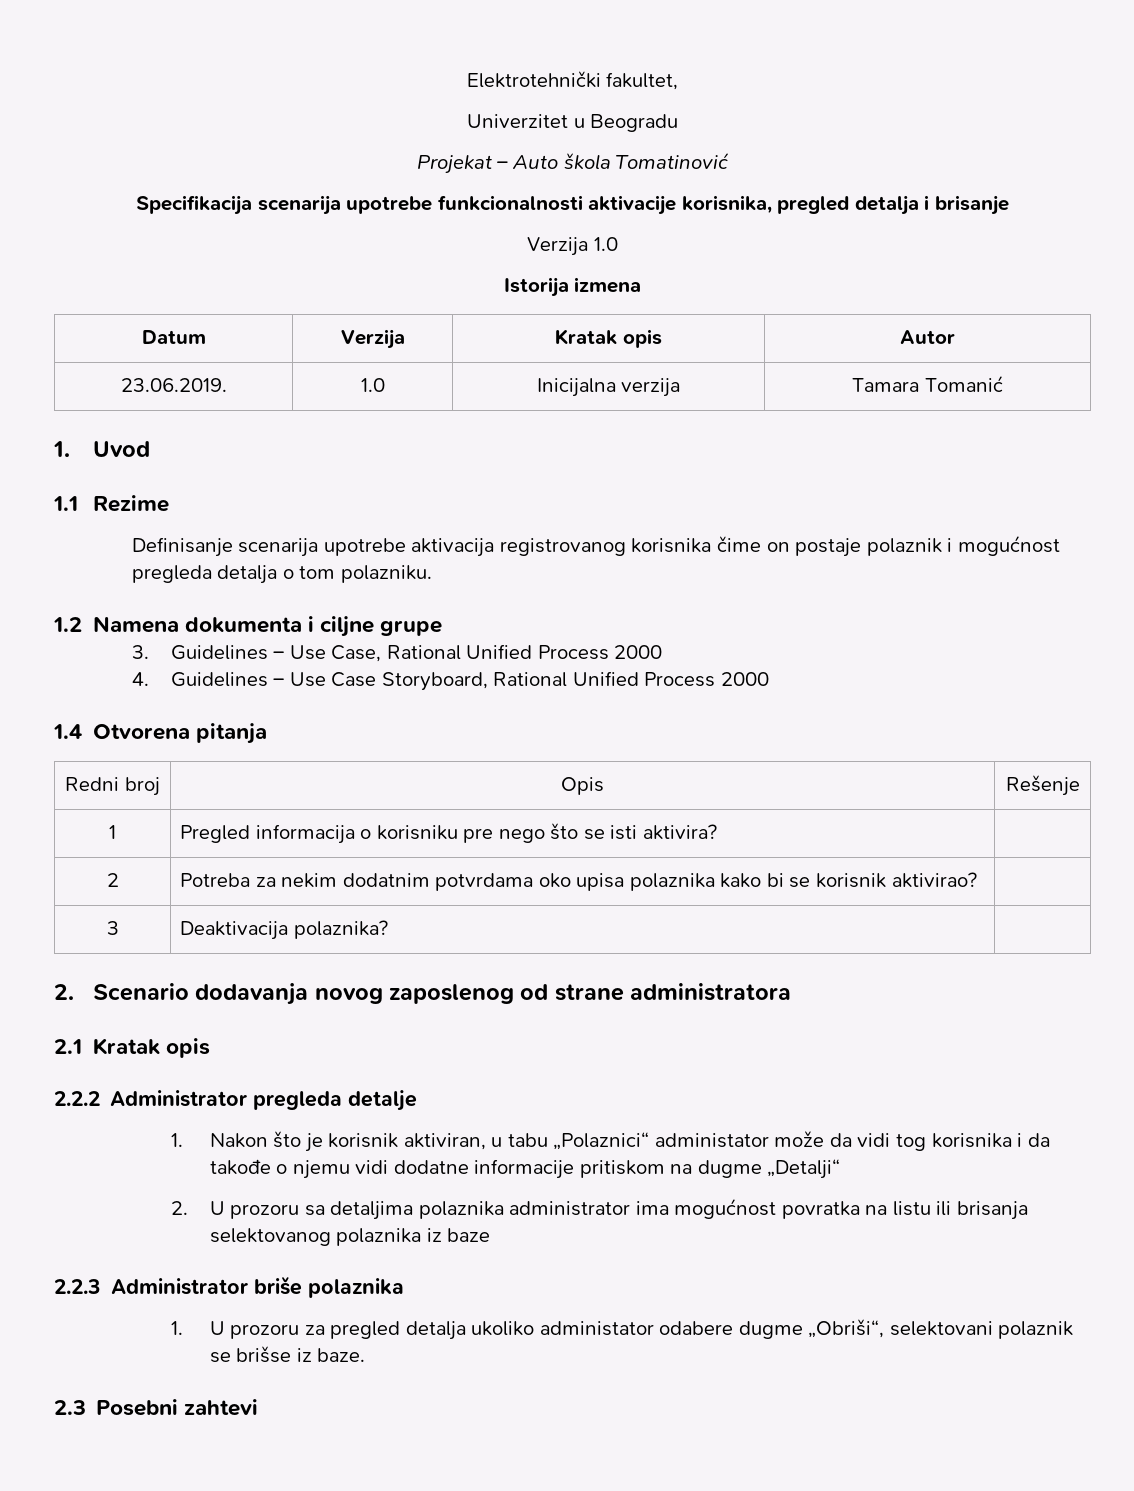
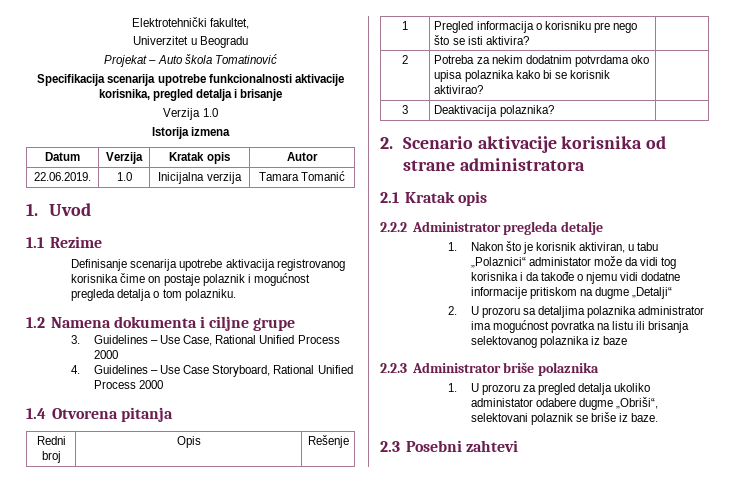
- 23.06.2019. | 1.0 | Inicijalna verzija | Tamara Tomanić
+ 22.06.2019. | 1.0 | Inicijalna verzija | Tamara Tomanić
- 2. Scenario dodavanja novog zaposlenog od strane administratora
+ 2. Scenario aktivacije korisnika od strane administratora
- 1. U prozoru za pregled detalja ukoliko administator odabere dugme „Obriši“, selektovani polaznik se brišse iz baze.
+ 1. U prozoru za pregled detalja ukoliko administator odabere dugme „Obriši“, selektovani polaznik se briše iz baze.

